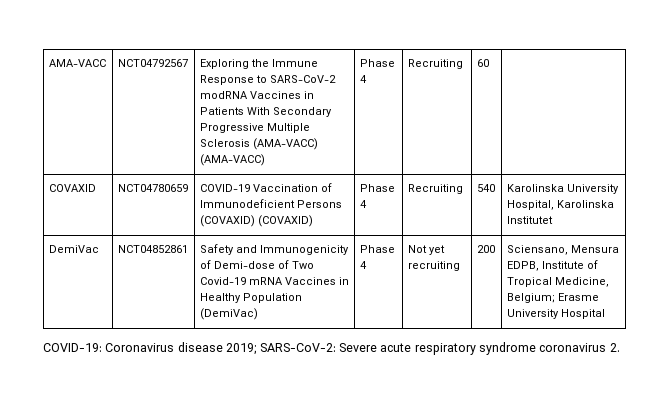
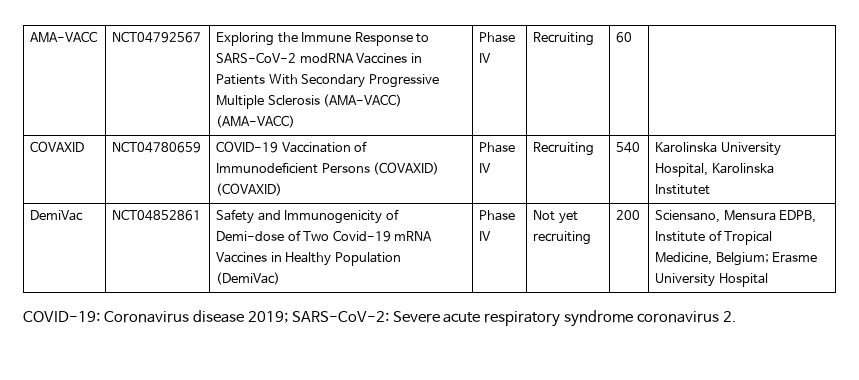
- AMA-VACC | NCT04792567 | Exploring the Immune Response to SARS-CoV-2 modRNA Vaccines in Patients With Secondary Progressive Multiple Sclerosis (AMA-VACC) (AMA-VACC) | Phase 4 | Recruiting | 60 |
+ AMA-VACC | NCT04792567 | Exploring the Immune Response to SARS-CoV-2 modRNA Vaccines in Patients With Secondary Progressive Multiple Sclerosis (AMA-VACC) (AMA-VACC) | Phase IV | Recruiting | 60 |
- COVAXID | NCT04780659 | COVID-19 Vaccination of Immunodeficient Persons (COVAXID) (COVAXID) | Phase 4 | Recruiting | 540 | Karolinska University Hospital, Karolinska Institutet
+ COVAXID | NCT04780659 | COVID-19 Vaccination of Immunodeficient Persons (COVAXID) (COVAXID) | Phase IV | Recruiting | 540 | Karolinska University Hospital, Karolinska Institutet
- DemiVac | NCT04852861 | Safety and Immunogenicity of Demi-dose of Two Covid-19 mRNA Vaccines in Healthy Population (DemiVac) | Phase 4 | Not yet recruiting | 200 | Sciensano, Mensura EDPB, Institute of Tropical Medicine, Belgium; Erasme University Hospital
+ DemiVac | NCT04852861 | Safety and Immunogenicity of Demi-dose of Two Covid-19 mRNA Vaccines in Healthy Population (DemiVac) | Phase IV | Not yet recruiting | 200 | Sciensano, Mensura EDPB, Institute of Tropical Medicine, Belgium; Erasme University Hospital

